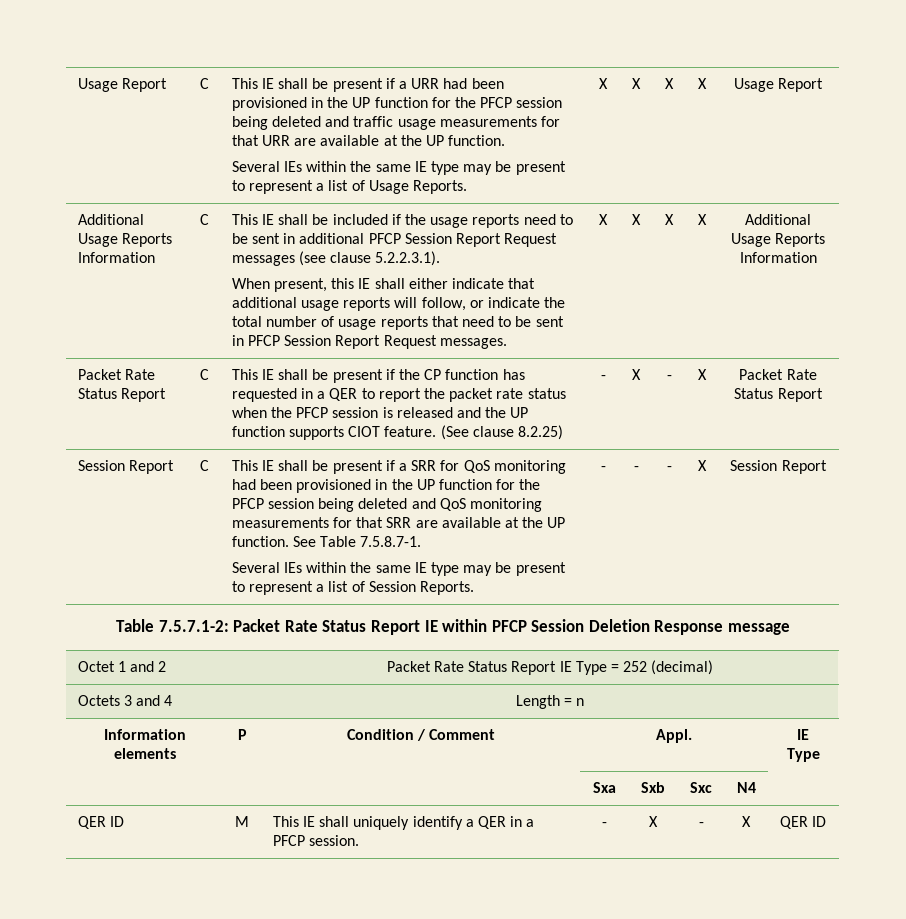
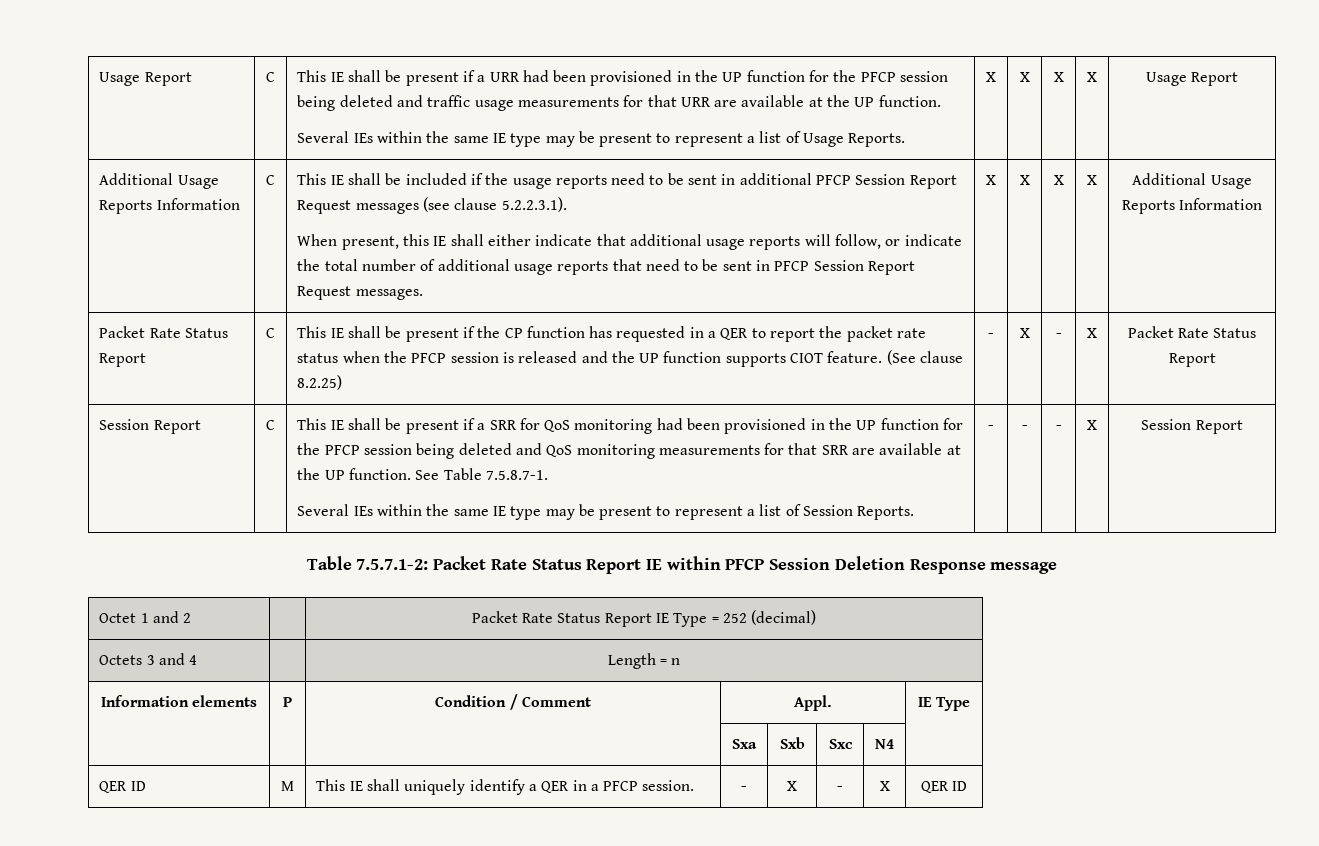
- When present, this IE shall either indicate that additional usage reports will follow, or indicate the total number of usage reports that need to be sent in PFCP Session Report Request messages.
+ When present, this IE shall either indicate that additional usage reports will follow, or indicate the total number of additional usage reports that need to be sent in PFCP Session Report Request messages.

